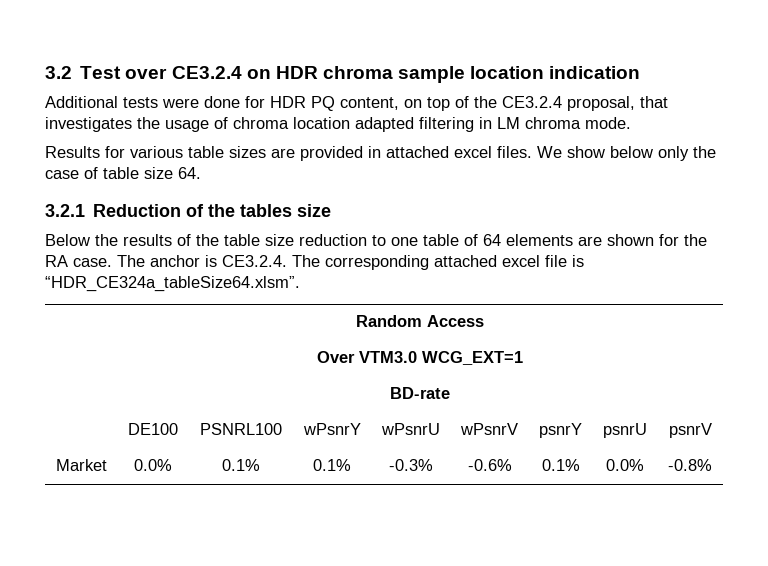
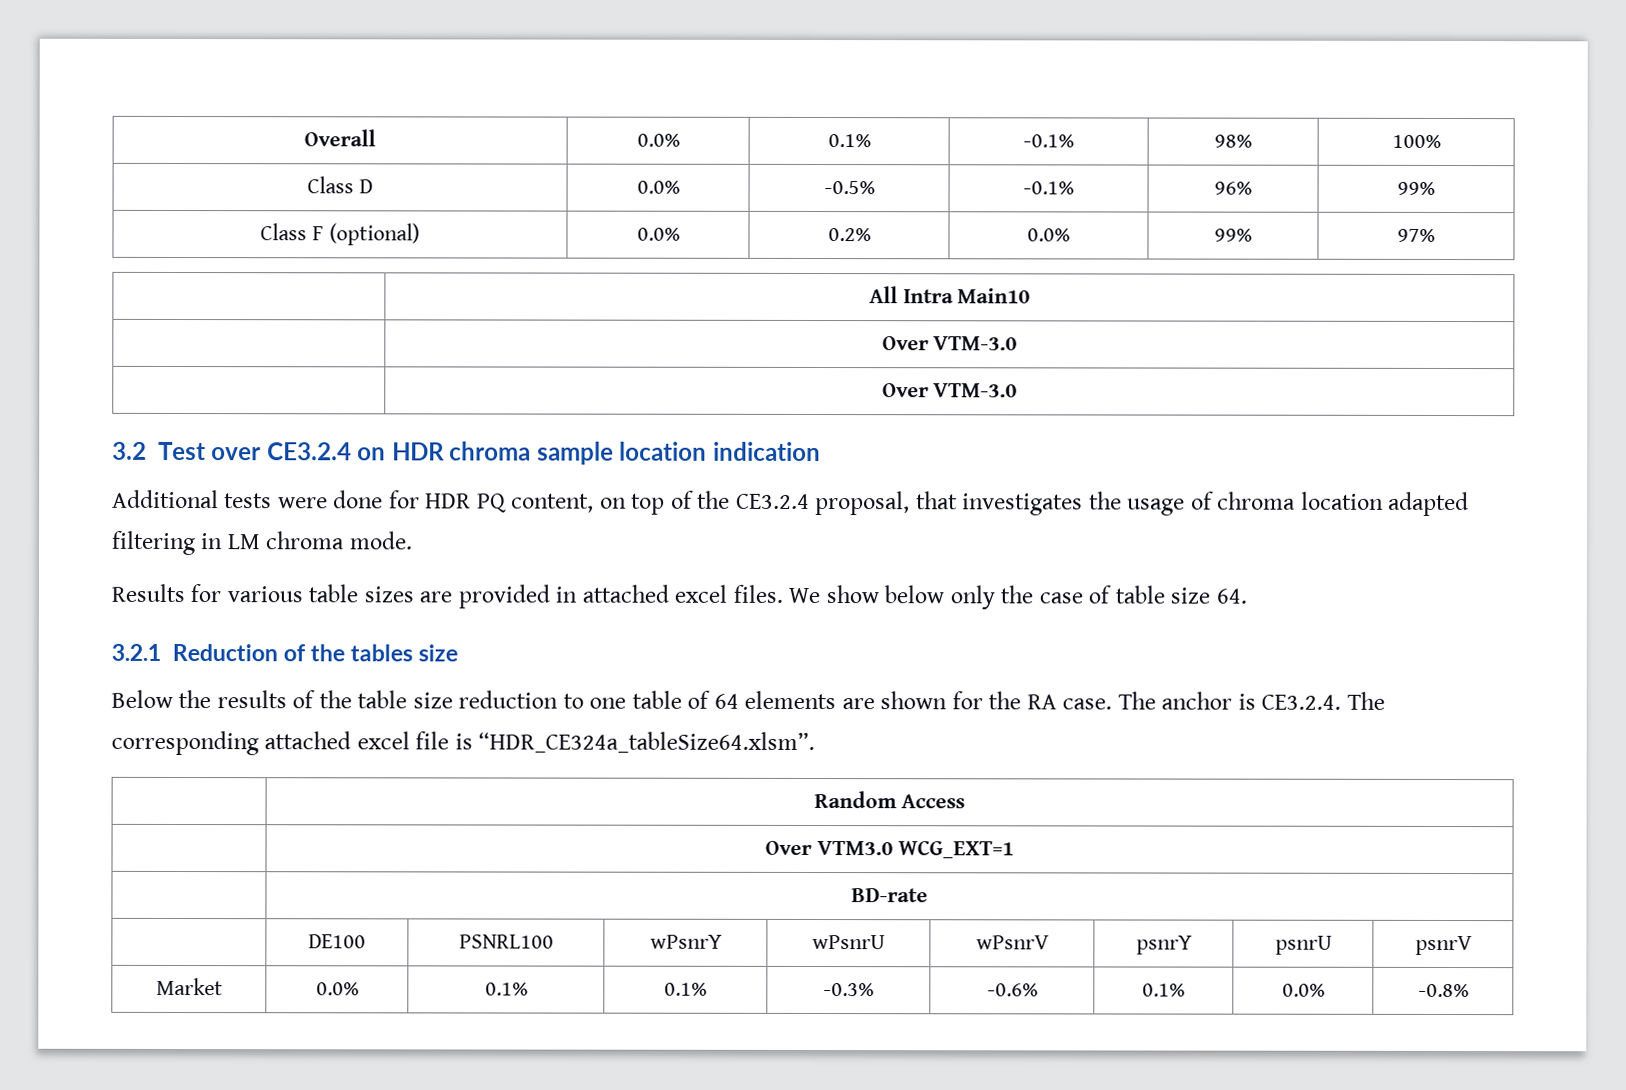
+ Overall | 0.0% | 0.1% | -0.1% | 98% | 100%
+ Class D | 0.0% | -0.5% | -0.1% | 96% | 99%
+ Class F (optional) | 0.0% | 0.2% | 0.0% | 99% | 97%
+ | All Intra Main10
+ | Over VTM-3.0
+ | Over VTM-3.0

